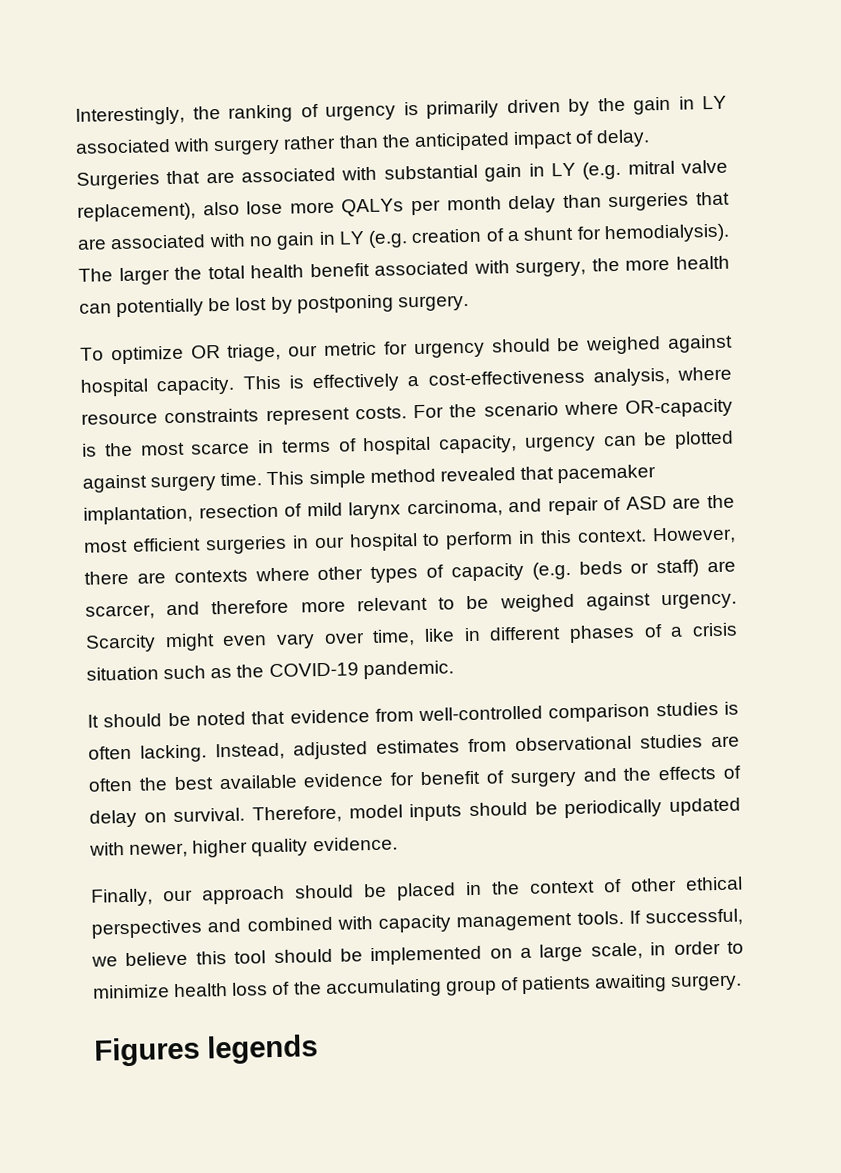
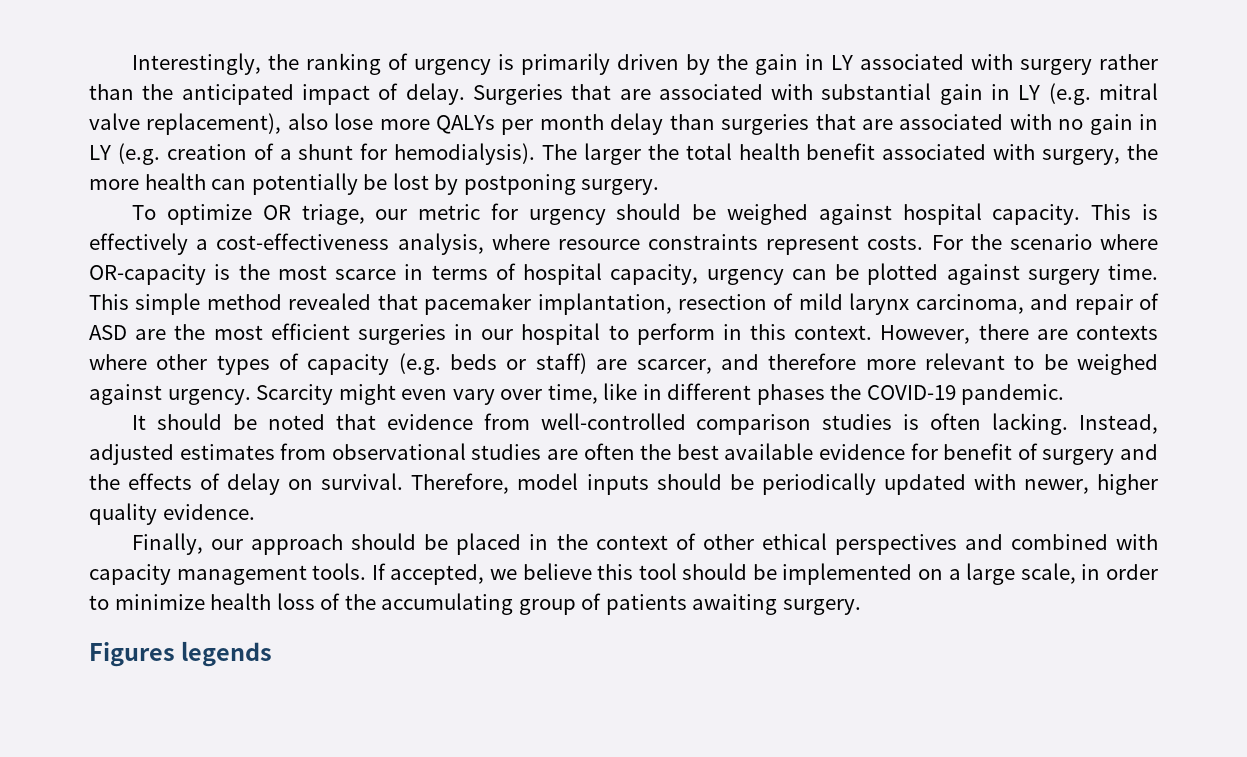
- Scarcity might even vary over time, like in different phases of a crisis situation such as the COVID-19 pandemic.
+ Scarcity might even vary over time, like in different phases the COVID-19 pandemic.
- If successful, we believe this tool should be implemented on a large scale, in order to minimize health loss of the accumulating group of patients awaiting surgery.
+ If accepted, we believe this tool should be implemented on a large scale, in order to minimize health loss of the accumulating group of patients awaiting surgery.

